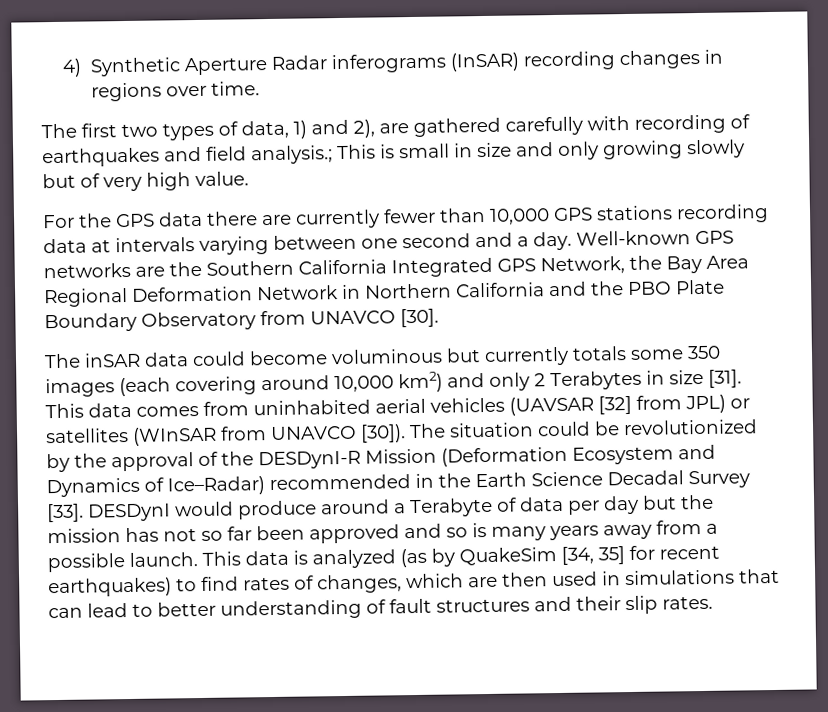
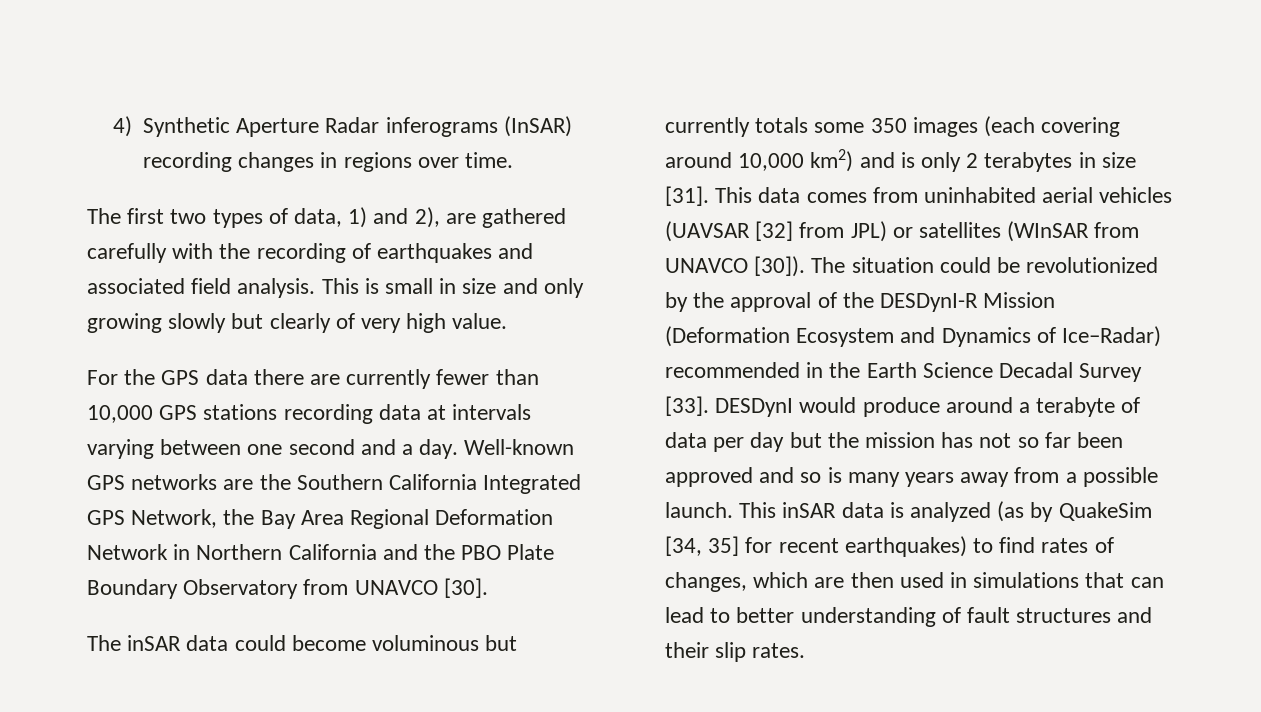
- The first two types of data, 1) and 2), are gathered carefully with recording of earthquakes and field analysis.; This is small in size and only growing slowly but of very high value.
+ The first two types of data, 1) and 2), are gathered carefully with the recording of earthquakes and associated field analysis. This is small in size and only growing slowly but clearly of very high value.
- The inSAR data could become voluminous but currently totals some 350 images (each covering around 10,000 km2) and only 2 Terabytes in size [31].
+ The inSAR data could become voluminous but currently totals some 350 images (each covering around 10,000 km2) and is only 2 terabytes in size [31].
- DESDynI would produce around a Terabyte of data per day but the mission has not so far been approved and so is many years away from a possible launch.
+ DESDynI would produce around a terabyte of data per day but the mission has not so far been approved and so is many years away from a possible launch.
- This data is analyzed (as by QuakeSim [34, 35] for recent earthquakes) to find rates of changes, which are then used in simulations that can lead to better understanding of fault structures and their slip rates.
+ This inSAR data is analyzed (as by QuakeSim [34, 35] for recent earthquakes) to find rates of changes, which are then used in simulations that can lead to better understanding of fault structures and their slip rates.

